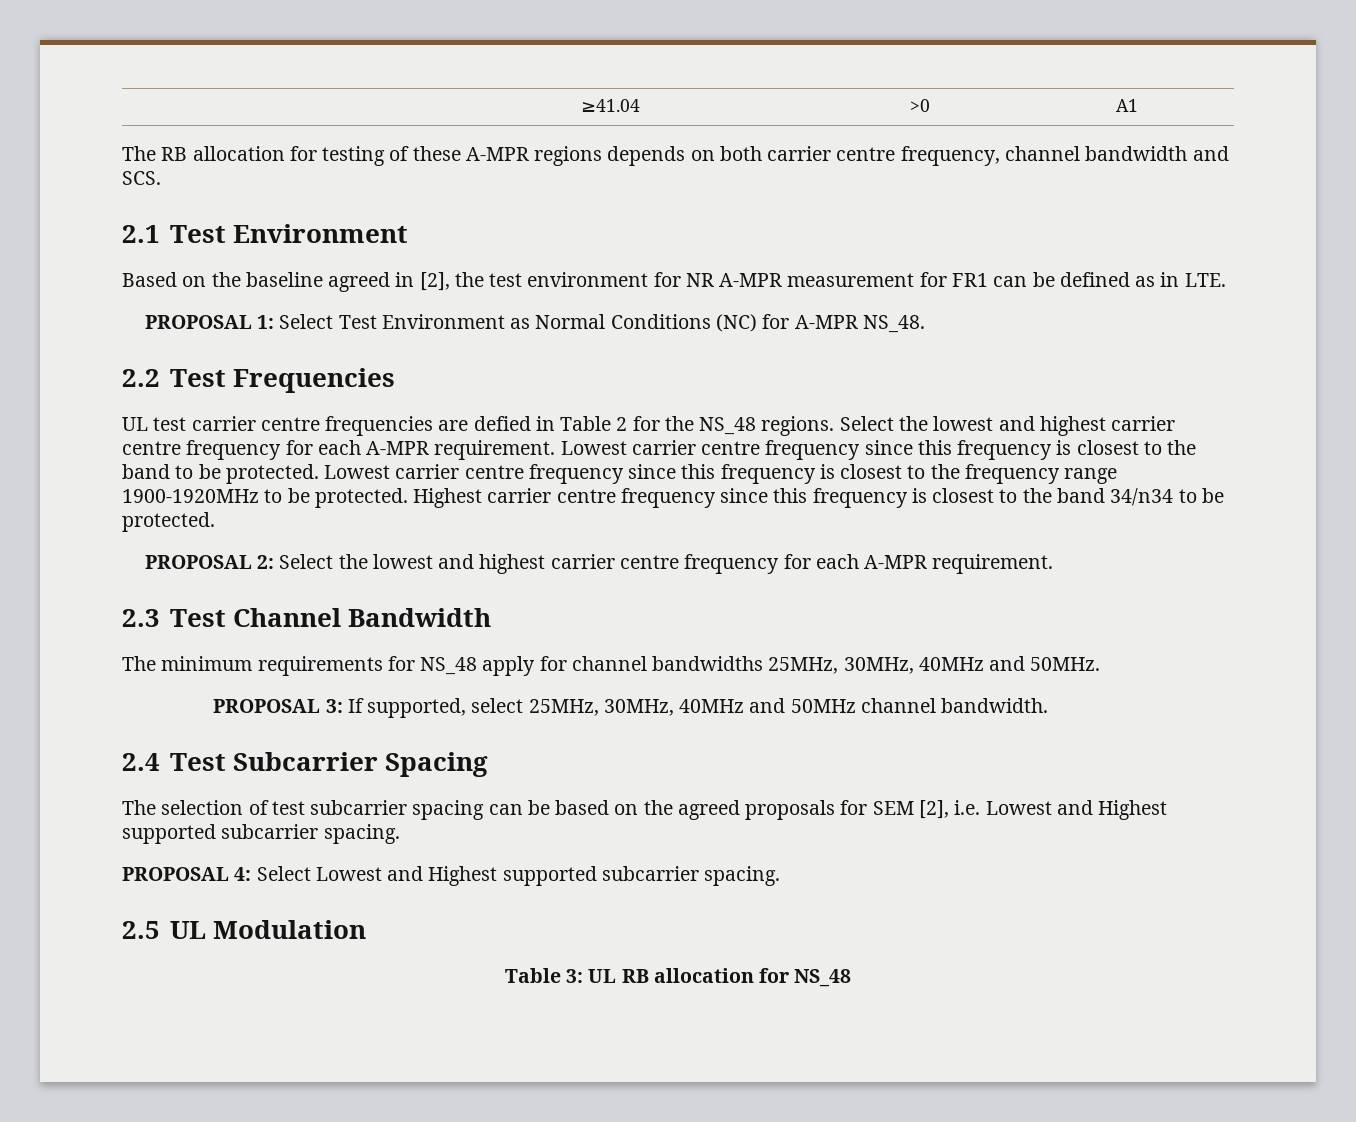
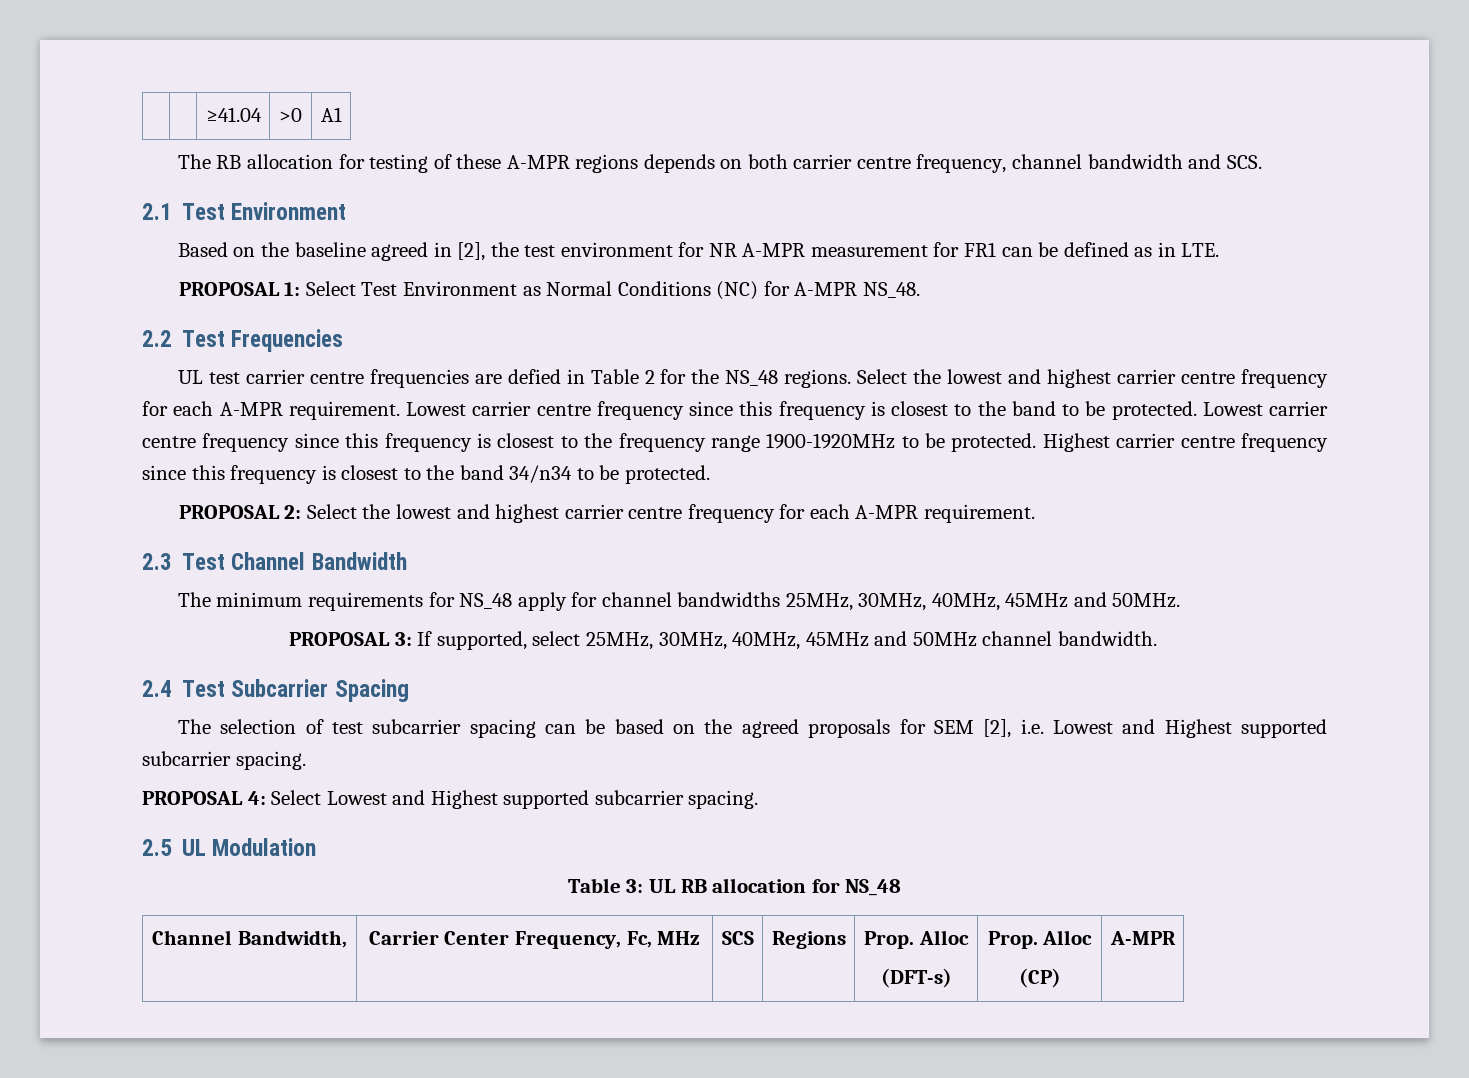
- The minimum requirements for NS_48 apply for channel bandwidths 25MHz, 30MHz, 40MHz and 50MHz.
+ The minimum requirements for NS_48 apply for channel bandwidths 25MHz, 30MHz, 40MHz, 45MHz and 50MHz.
- PROPOSAL 3: If supported, select 25MHz, 30MHz, 40MHz and 50MHz channel bandwidth.
+ PROPOSAL 3: If supported, select 25MHz, 30MHz, 40MHz, 45MHz and 50MHz channel bandwidth.
+ Channel Bandwidth, | Carrier Center Frequency, Fc, MHz | SCS | Regions | Prop. Alloc
+ (DFT-s) | Prop. Alloc
+ (CP) | A-MPR

